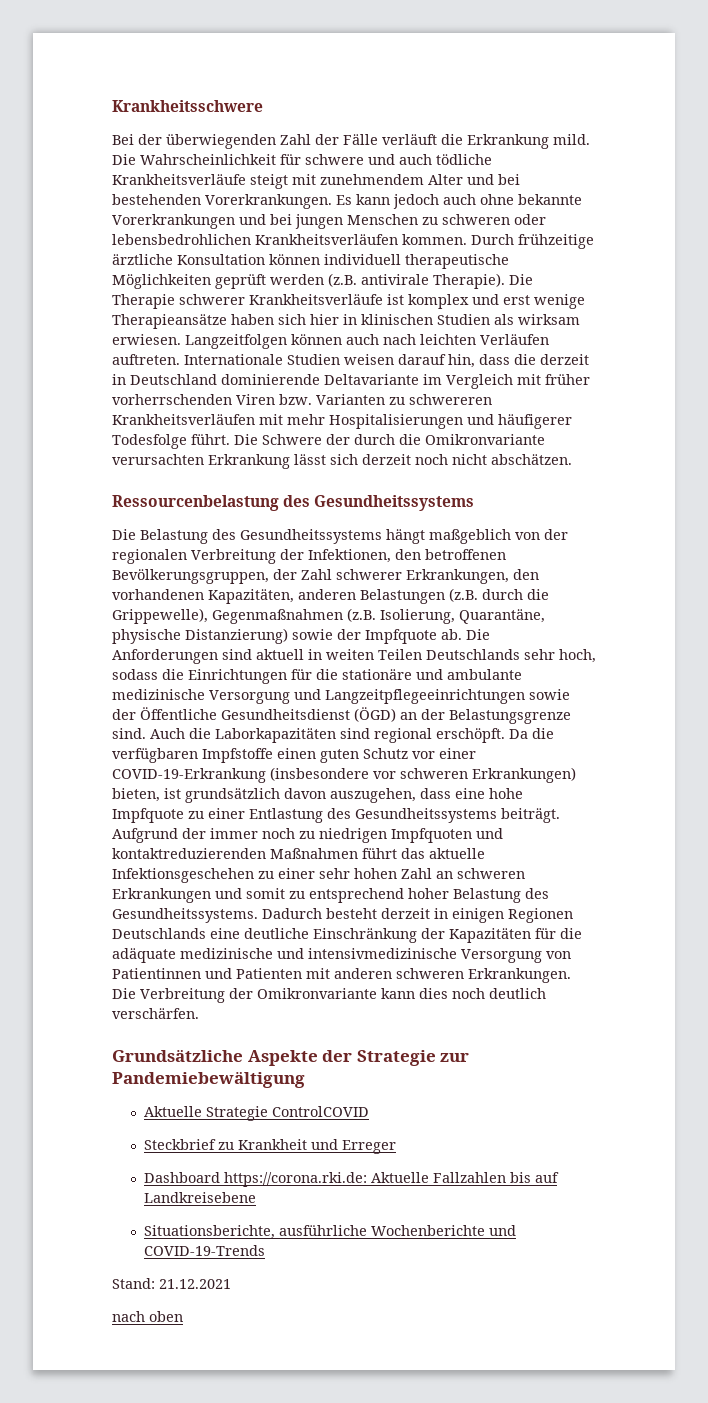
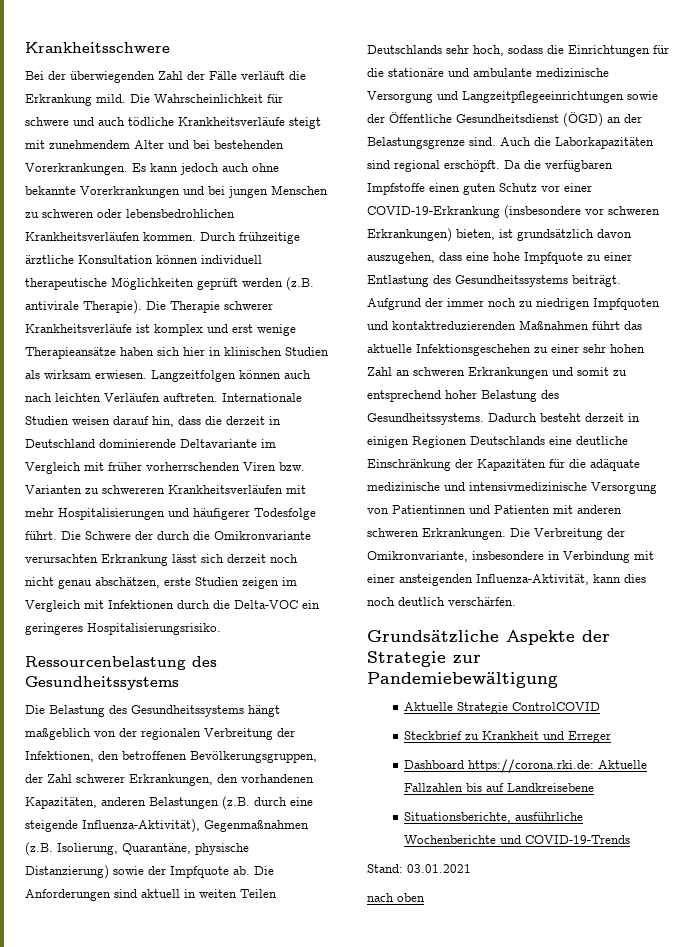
- Die Schwere der durch die Omikronvariante verursachten Erkrankung lässt sich derzeit noch nicht abschätzen.
+ Die Schwere der durch die Omikronvariante verursachten Erkrankung lässt sich derzeit noch nicht genau abschätzen, erste Studien zeigen im Vergleich mit Infektionen durch die Delta-VOC ein geringeres Hospitalisierungsrisiko.
- Die Belastung des Gesundheitssystems hängt maßgeblich von der regionalen Verbreitung der Infektionen, den betroffenen Bevölkerungsgruppen, der Zahl schwerer Erkrankungen, den vorhandenen Kapazitäten, anderen Belastungen (z.B. durch die Grippewelle), Gegenmaßnahmen (z.B. Isolierung, Quarantäne, physische Distanzierung) sowie der Impfquote ab.
+ Die Belastung des Gesundheitssystems hängt maßgeblich von der regionalen Verbreitung der Infektionen, den betroffenen Bevölkerungsgruppen, der Zahl schwerer Erkrankungen, den vorhandenen Kapazitäten, anderen Belastungen (z.B. durch eine steigende Influenza-Aktivität), Gegenmaßnahmen (z.B. Isolierung, Quarantäne, physische Distanzierung) sowie der Impfquote ab.
- Die Verbreitung der Omikronvariante kann dies noch deutlich verschärfen.
+ Die Verbreitung der Omikronvariante, insbesondere in Verbindung mit einer ansteigenden Influenza-Aktivität, kann dies noch deutlich verschärfen.
- Stand: 21.12.2021
+ Stand: 03.01.2021

